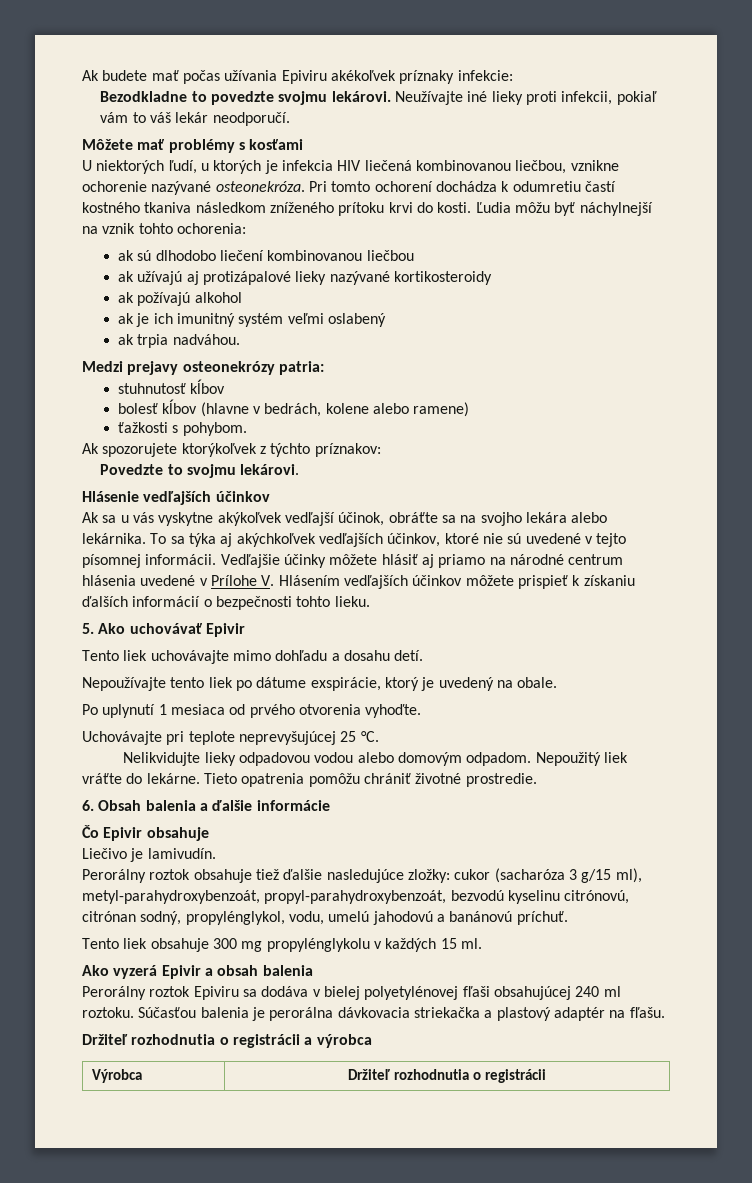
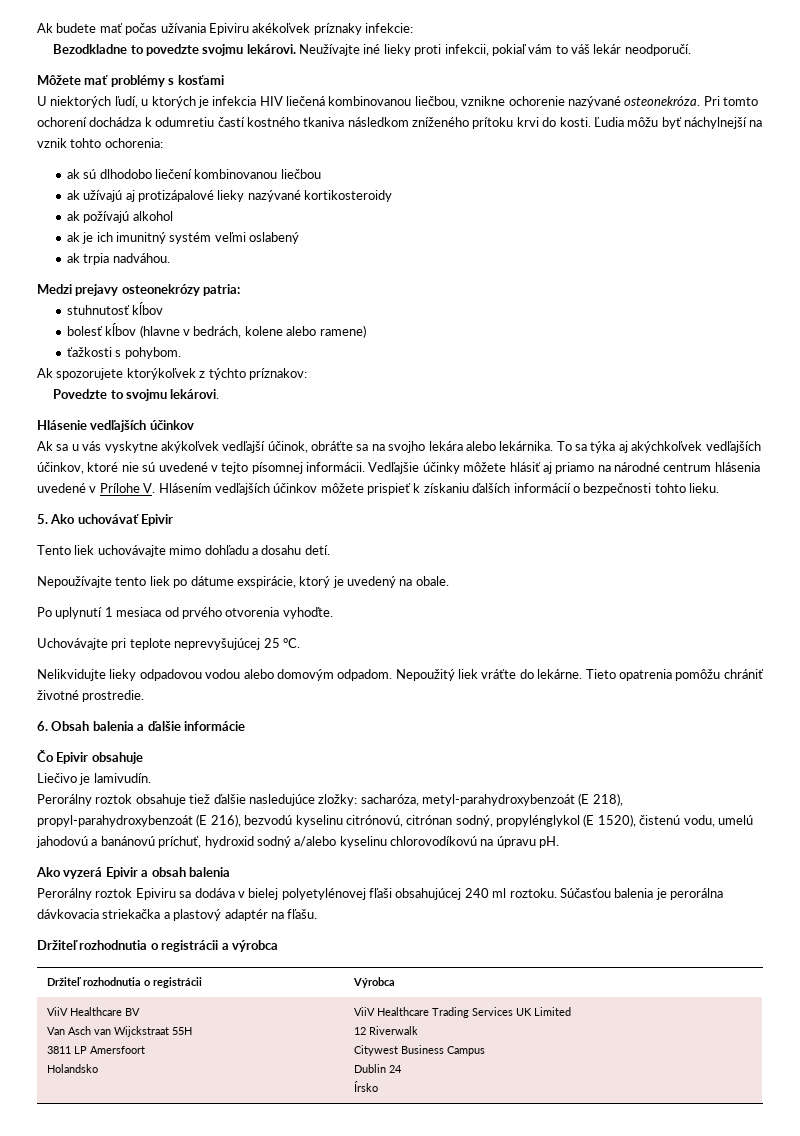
- Perorálny roztok obsahuje tiež ďalšie nasledujúce zložky: cukor (sacharóza 3 g/15 ml), metyl-parahydroxybenzoát, propyl-parahydroxybenzoát, bezvodú kyselinu citrónovú, citrónan sodný, propylénglykol, vodu, umelú jahodovú a banánovú príchuť.
- Tento liek obsahuje 300 mg propylénglykolu v každých 15 ml.
+ Perorálny roztok obsahuje tiež ďalšie nasledujúce zložky: sacharóza, metyl-parahydroxybenzoát (E 218), propyl-parahydroxybenzoát (E 216), bezvodú kyselinu citrónovú, citrónan sodný, propylénglykol (E 1520), čistenú vodu, umelú jahodovú a banánovú príchuť, hydroxid sodný a/alebo kyselinu chlorovodíkovú na úpravu pH.
- Výrobca | Držiteľ rozhodnutia o registrácii
+ Držiteľ rozhodnutia o registrácii | Výrobca
+ ViiV Healthcare BV
+ Van Asch van Wijckstraat 55H
+ 3811 LP Amersfoort
+ Holandsko | ViiV Healthcare Trading Services UK Limited
+ 12 Riverwalk
+ Citywest Business Campus
+ Dublin 24
+ Írsko

